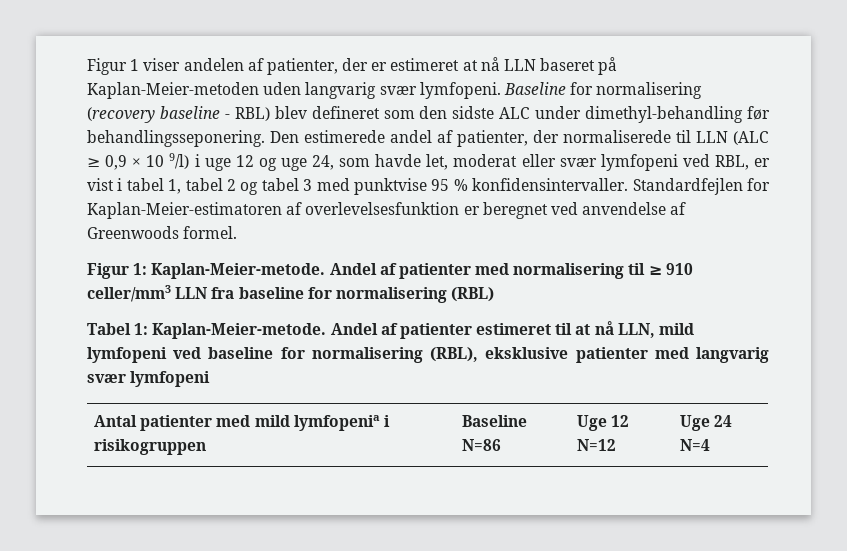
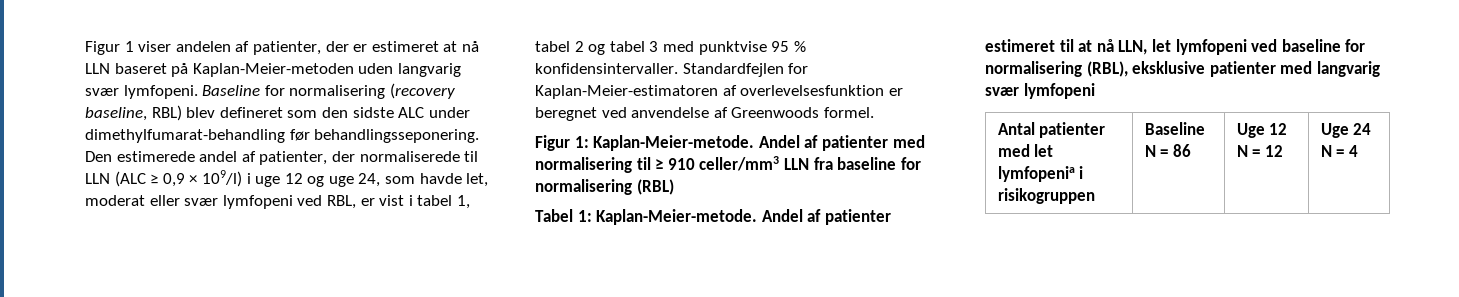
- Baseline for normalisering (recovery baseline - RBL) blev defineret som den sidste ALC under dimethyl-behandling før behandlingsseponering.
+ Baseline for normalisering (recovery baseline, RBL) blev defineret som den sidste ALC under dimethylfumarat-behandling før behandlingsseponering.
- Den estimerede andel af patienter, der normaliserede til LLN (ALC ≥ 0,9 × 10 9/l) i uge 12 og uge 24, som havde let, moderat eller svær lymfopeni ved RBL, er vist i tabel 1, tabel 2 og tabel 3 med punktvise 95 % konfidensintervaller.
+ Den estimerede andel af patienter, der normaliserede til LLN (ALC ≥ 0,9 × 109/l) i uge 12 og uge 24, som havde let, moderat eller svær lymfopeni ved RBL, er vist i tabel 1, tabel 2 og tabel 3 med punktvise 95 % konfidensintervaller.
- Andel af patienter estimeret til at nå LLN, mild lymfopeni ved baseline for normalisering (RBL), eksklusive patienter med langvarig svær lymfopeni
+ Andel af patienter estimeret til at nå LLN, let lymfopeni ved baseline for normalisering (RBL), eksklusive patienter med langvarig svær lymfopeni
- Antal patienter med mild lymfopenia i risikogruppen | Baseline N=86 | Uge 12 N=12 | Uge 24 N=4
+ Antal patienter med let lymfopenia i risikogruppen | Baseline N = 86 | Uge 12 N = 12 | Uge 24 N = 4

